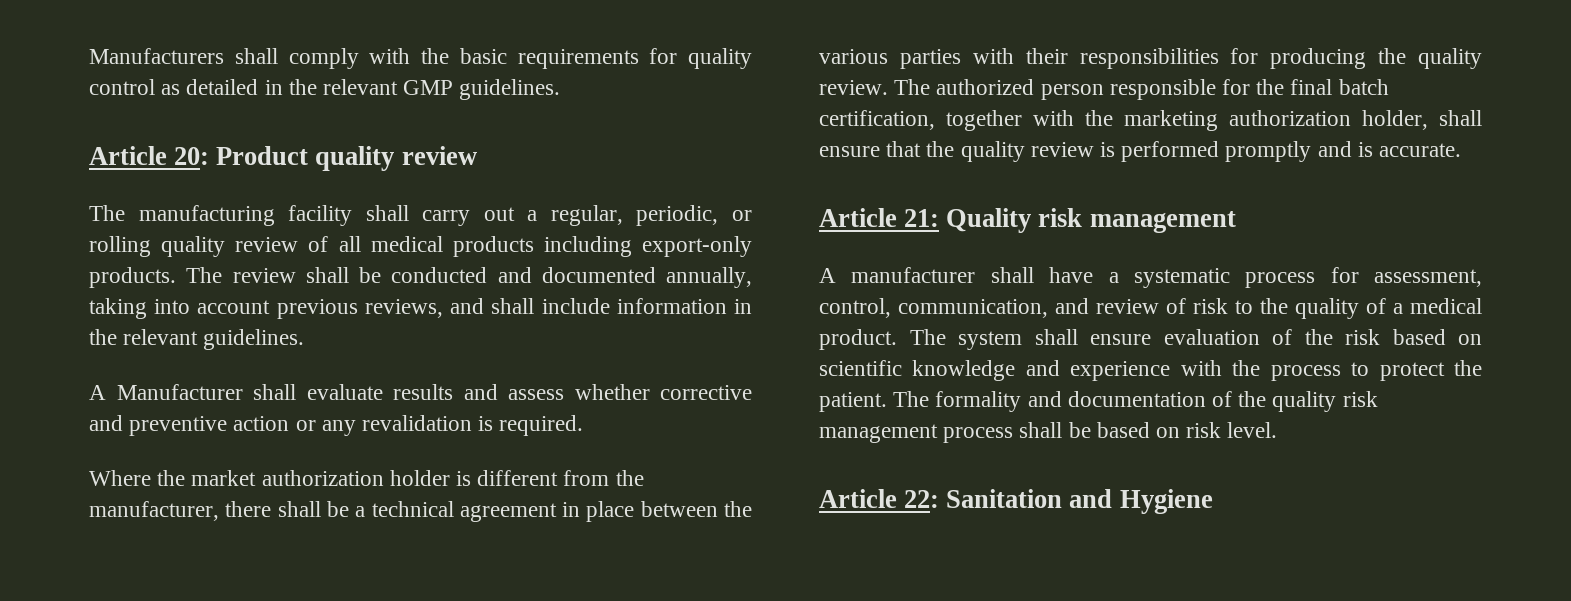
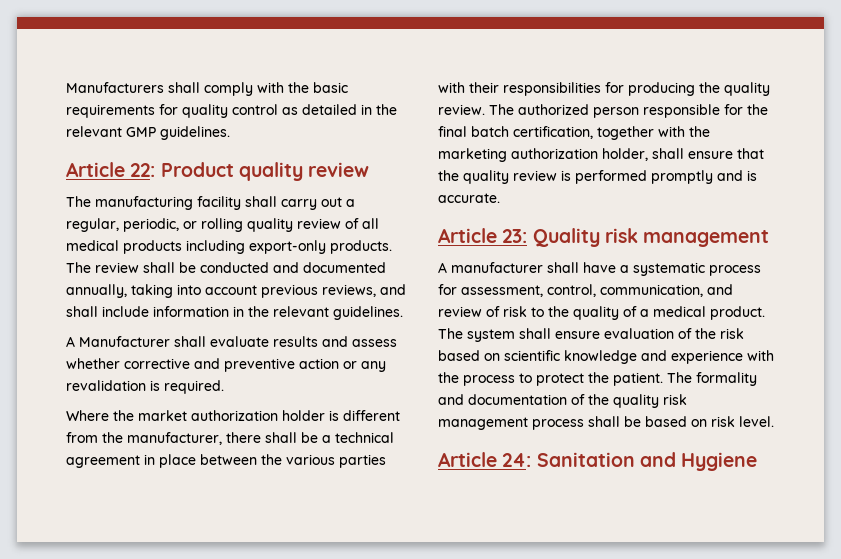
- Article 20: Product quality review
+ Article 22: Product quality review
- Article 21: Quality risk management
+ Article 23: Quality risk management
- Article 22: Sanitation and Hygiene
+ Article 24: Sanitation and Hygiene

